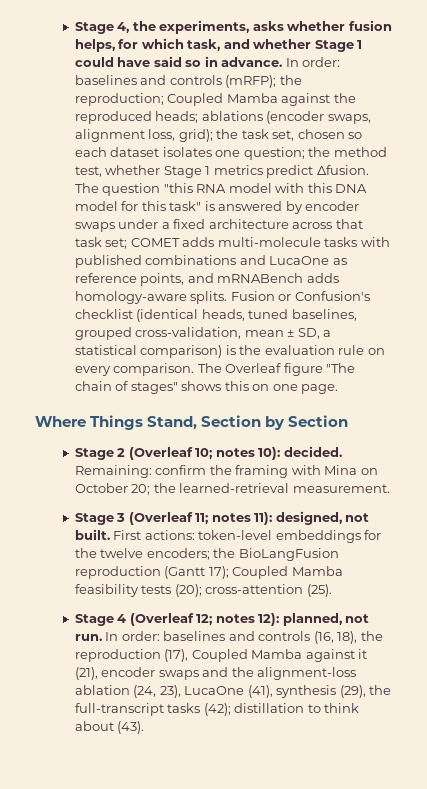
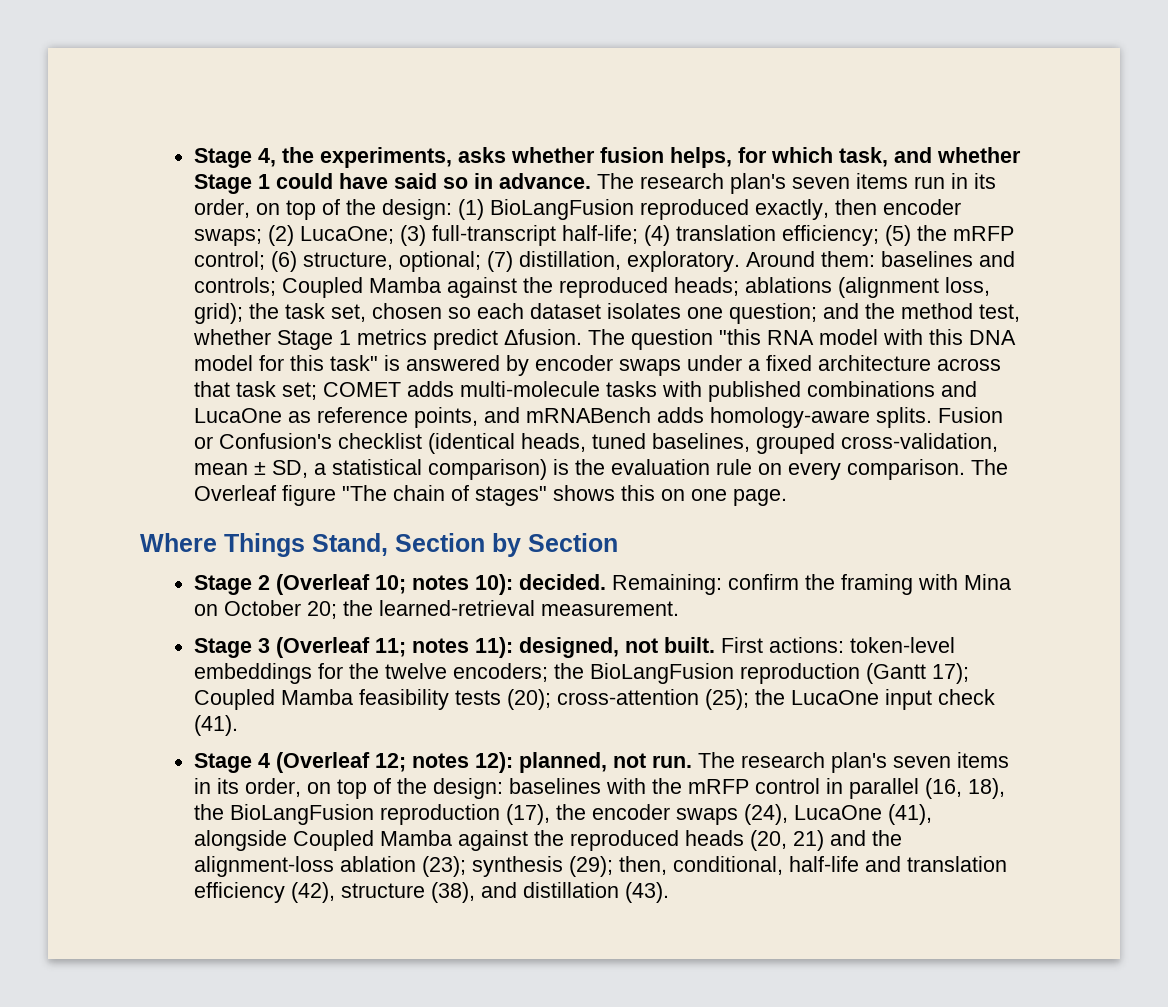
- In order: baselines and controls (mRFP); the reproduction; Coupled Mamba against the reproduced heads; ablations (encoder swaps, alignment loss, grid); the task set, chosen so each dataset isolates one question; the method test, whether Stage 1 metrics predict Δfusion.
+ The research plan's seven items run in its order, on top of the design: (1) BioLangFusion reproduced exactly, then encoder swaps; (2) LucaOne; (3) full-transcript half-life; (4) translation efficiency; (5) the mRFP control; (6) structure, optional; (7) distillation, exploratory. Around them: baselines and controls; Coupled Mamba against the reproduced heads; ablations (alignment loss, grid); the task set, chosen so each dataset isolates one question; and the method test, whether Stage 1 metrics predict Δfusion.
- First actions: token-level embeddings for the twelve encoders; the BioLangFusion reproduction (Gantt 17); Coupled Mamba feasibility tests (20); cross-attention (25).
+ First actions: token-level embeddings for the twelve encoders; the BioLangFusion reproduction (Gantt 17); Coupled Mamba feasibility tests (20); cross-attention (25); the LucaOne input check (41).
- In order: baselines and controls (16, 18), the reproduction (17), Coupled Mamba against it (21), encoder swaps and the alignment-loss ablation (24, 23), LucaOne (41), synthesis (29), the full-transcript tasks (42); distillation to think about (43).
+ The research plan's seven items in its order, on top of the design: baselines with the mRFP control in parallel (16, 18), the BioLangFusion reproduction (17), the encoder swaps (24), LucaOne (41), alongside Coupled Mamba against the reproduced heads (20, 21) and the alignment-loss ablation (23); synthesis (29); then, conditional, half-life and translation efficiency (42), structure (38), and distillation (43).

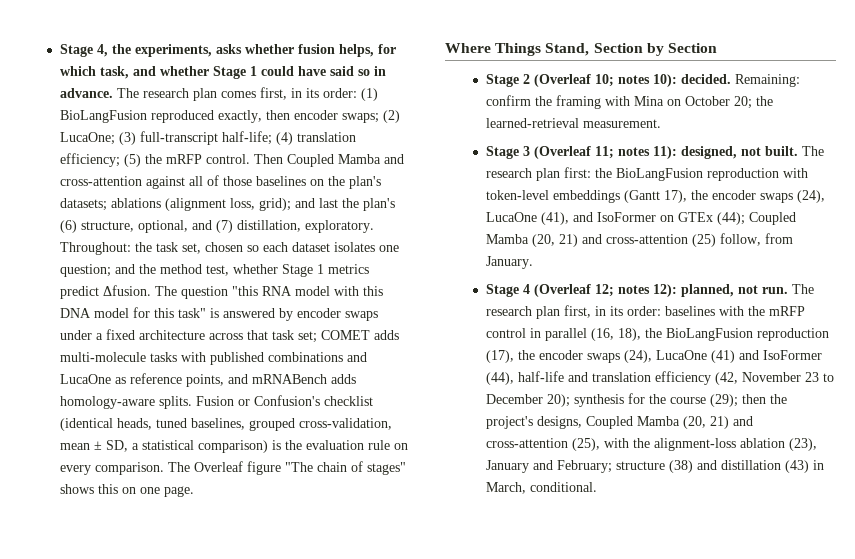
- The research plan's seven items run in its order, on top of the design: (1) BioLangFusion reproduced exactly, then encoder swaps; (2) LucaOne; (3) full-transcript half-life; (4) translation efficiency; (5) the mRFP control; (6) structure, optional; (7) distillation, exploratory. Around them: baselines and controls; Coupled Mamba against the reproduced heads; ablations (alignment loss, grid); the task set, chosen so each dataset isolates one question; and the method test, whether Stage 1 metrics predict Δfusion.
+ The research plan comes first, in its order: (1) BioLangFusion reproduced exactly, then encoder swaps; (2) LucaOne; (3) full-transcript half-life; (4) translation efficiency; (5) the mRFP control. Then Coupled Mamba and cross-attention against all of those baselines on the plan's datasets; ablations (alignment loss, grid); and last the plan's (6) structure, optional, and (7) distillation, exploratory. Throughout: the task set, chosen so each dataset isolates one question; and the method test, whether Stage 1 metrics predict Δfusion.
- First actions: token-level embeddings for the twelve encoders; the BioLangFusion reproduction (Gantt 17); Coupled Mamba feasibility tests (20); cross-attention (25); the LucaOne input check (41).
+ The research plan first: the BioLangFusion reproduction with token-level embeddings (Gantt 17), the encoder swaps (24), LucaOne (41), and IsoFormer on GTEx (44); Coupled Mamba (20, 21) and cross-attention (25) follow, from January.
- The research plan's seven items in its order, on top of the design: baselines with the mRFP control in parallel (16, 18), the BioLangFusion reproduction (17), the encoder swaps (24), LucaOne (41), alongside Coupled Mamba against the reproduced heads (20, 21) and the alignment-loss ablation (23); synthesis (29); then, conditional, half-life and translation efficiency (42), structure (38), and distillation (43).
+ The research plan first, in its order: baselines with the mRFP control in parallel (16, 18), the BioLangFusion reproduction (17), the encoder swaps (24), LucaOne (41) and IsoFormer (44), half-life and translation efficiency (42, November 23 to December 20); synthesis for the course (29); then the project's designs, Coupled Mamba (20, 21) and cross-attention (25), with the alignment-loss ablation (23), January and February; structure (38) and distillation (43) in March, conditional.

